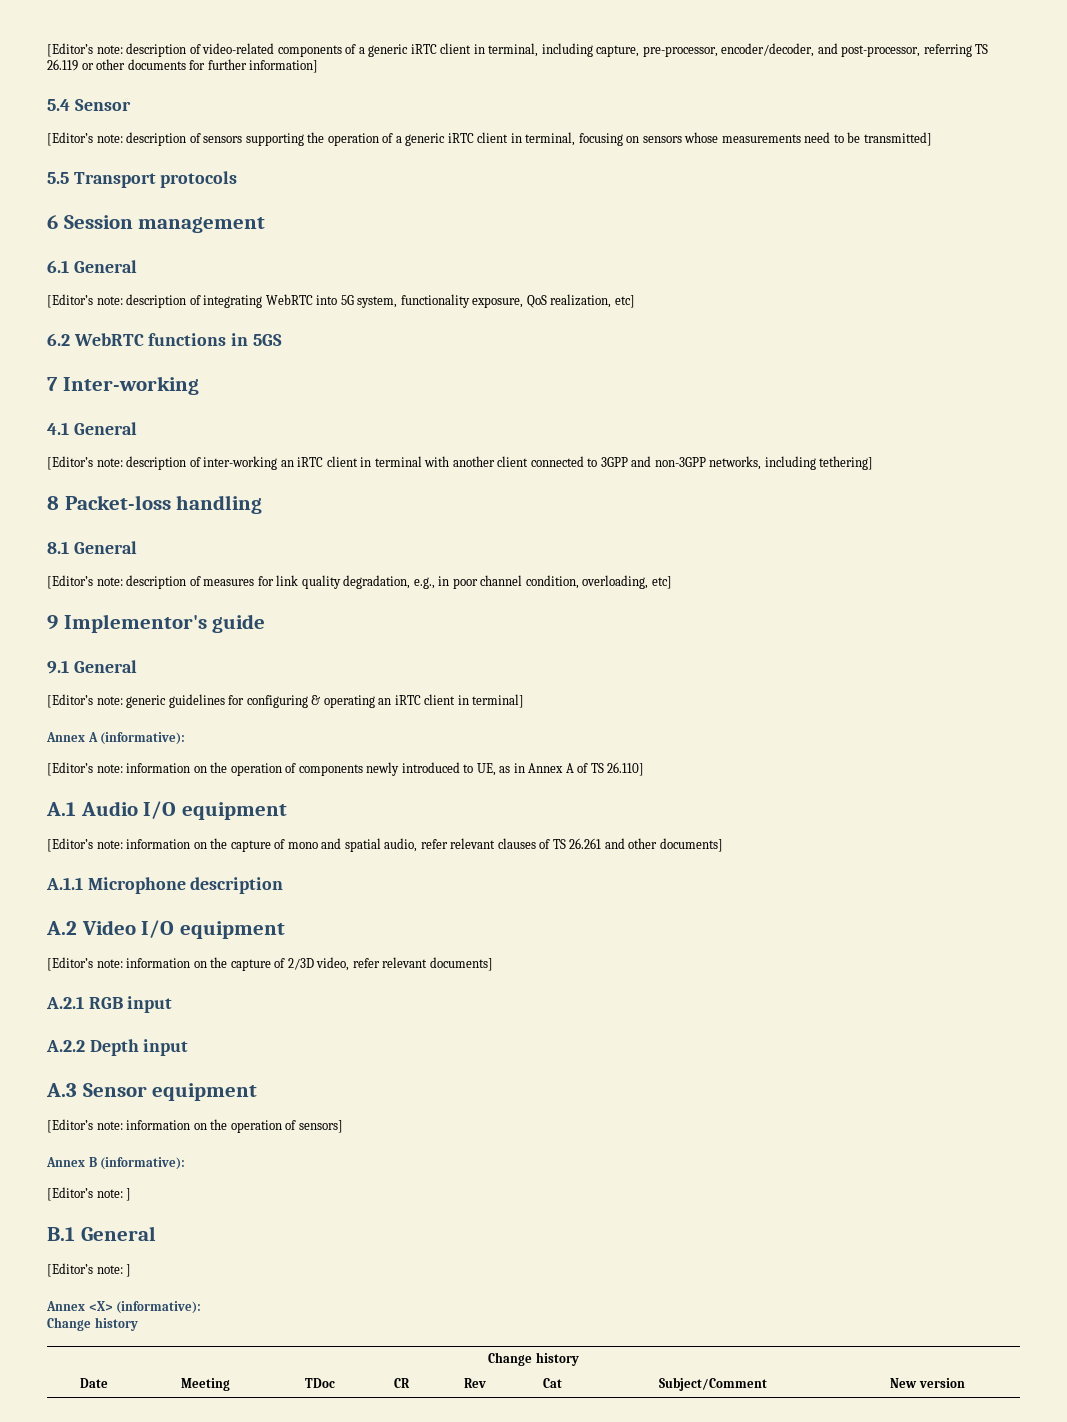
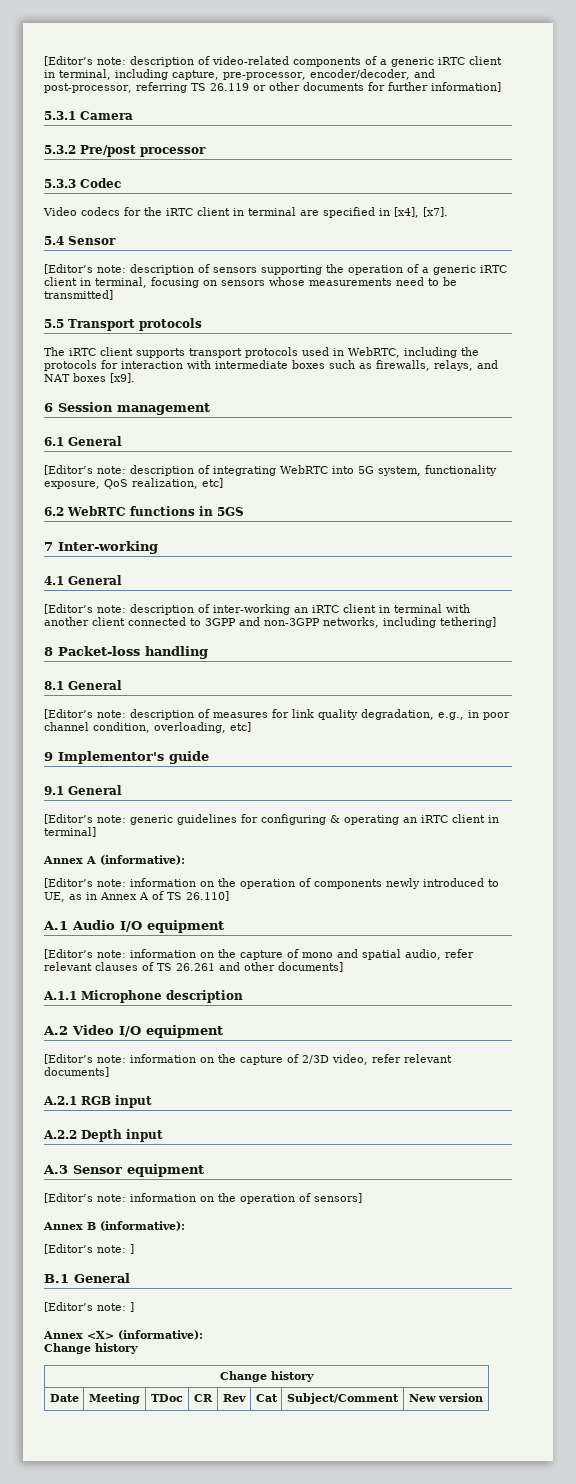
+ 5.3.1 Camera
+ 5.3.2 Pre/post processor
+ 5.3.3 Codec
+ Video codecs for the iRTC client in terminal are specified in [x4], [x7].
+ The iRTC client supports transport protocols used in WebRTC, including the protocols for interaction with intermediate boxes such as firewalls, relays, and NAT boxes [x9].

